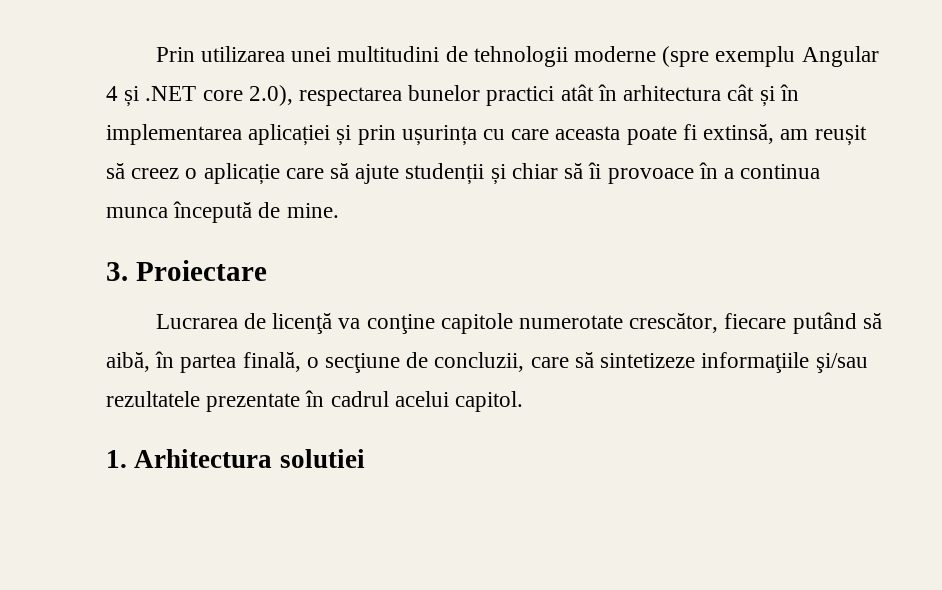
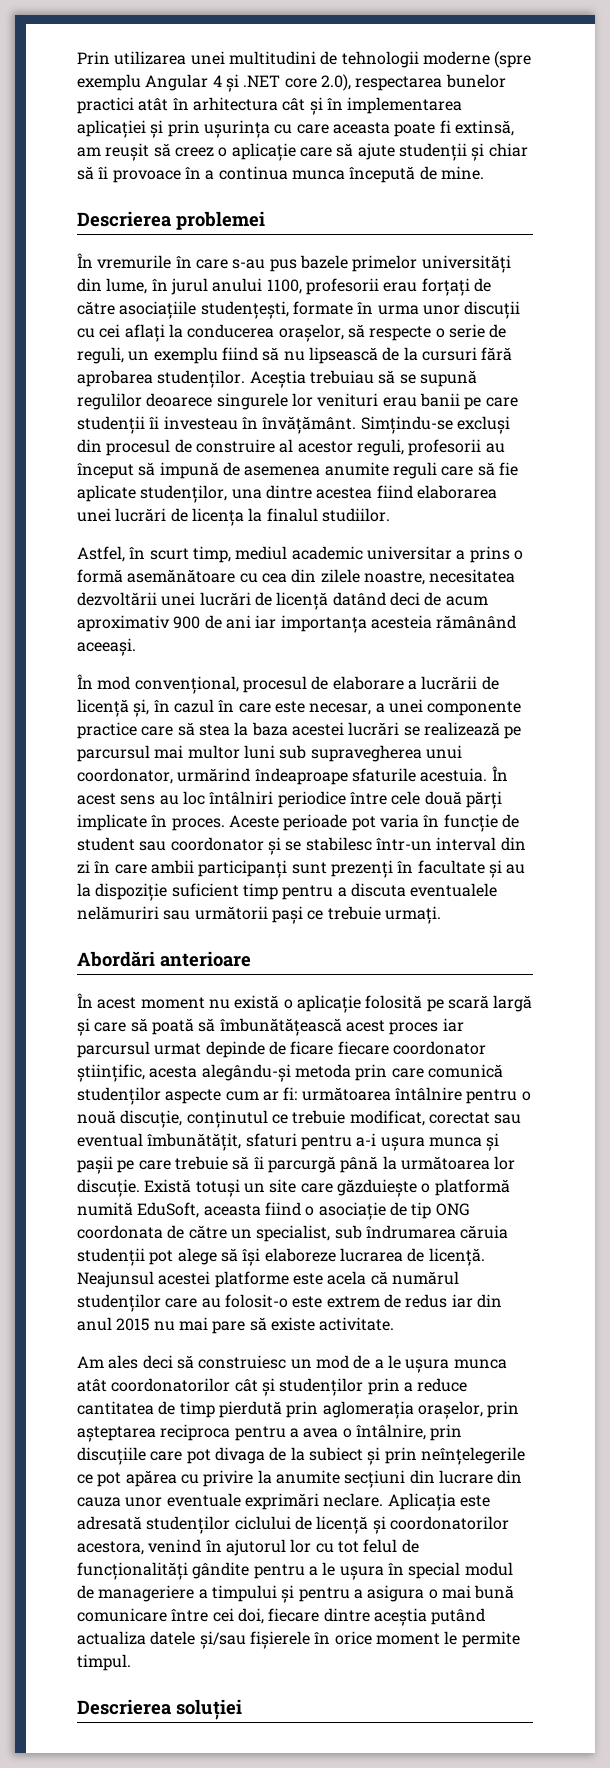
- 3. Proiectare
- Lucrarea de licenţă va conţine capitole numerotate crescător, fiecare putând să aibă, în partea finală, o secţiune de concluzii, care să sintetizeze informaţiile şi/sau rezultatele prezentate în cadrul acelui capitol.
- 1. Arhitectura solutiei
+ Descrierea problemei
+ În vremurile în care s-au pus bazele primelor universități din lume, în jurul anului 1100, profesorii erau forțați de către asociațiile studențești, formate în urma unor discuții cu cei aflați la conducerea orașelor, să respecte o serie de reguli, un exemplu fiind să nu lipsească de la cursuri fără aprobarea studenților. Aceștia trebuiau să se supună regulilor deoarece singurele lor venituri erau banii pe care studenții îi investeau în învățământ. Simțindu-se excluși din procesul de construire al acestor reguli, profesorii au început să impună de asemenea anumite reguli care să fie aplicate studenților, una dintre acestea fiind elaborarea unei lucrări de licența la finalul studiilor.
+ Astfel, în scurt timp, mediul academic universitar a prins o formă asemănătoare cu cea din zilele noastre, necesitatea dezvoltării unei lucrări de licență datând deci de acum aproximativ 900 de ani iar importanța acesteia rămânând aceeași.
+ În mod convențional, procesul de elaborare a lucrării de licență și, în cazul în care este necesar, a unei componente practice care să stea la baza acestei lucrări se realizează pe parcursul mai multor luni sub supravegherea unui coordonator, urmărind îndeaproape sfaturile acestuia. În acest sens au loc întâlniri periodice între cele două părți implicate în proces. Aceste perioade pot varia în funcție de student sau coordonator și se stabilesc într-un interval din zi în care ambii participanți sunt prezenți în facultate și au la dispoziție suficient timp pentru a discuta eventualele nelămuriri sau următorii pași ce trebuie urmați.
+ Abordări anterioare
+ În acest moment nu există o aplicație folosită pe scară largă și care să poată să îmbunătățească acest proces iar parcursul urmat depinde de ficare fiecare coordonator științific, acesta alegându-și metoda prin care comunică studenților aspecte cum ar fi: următoarea întâlnire pentru o nouă discuție, conținutul ce trebuie modificat, corectat sau eventual îmbunătățit, sfaturi pentru a-i ușura munca și pașii pe care trebuie să îi parcurgă până la următoarea lor discuție. Există totuși un site care găzduiește o platformă numită EduSoft, aceasta fiind o asociație de tip ONG coordonata de către un specialist, sub îndrumarea căruia studenții pot alege să își elaboreze lucrarea de licență. Neajunsul acestei platforme este acela că numărul studenților care au folosit-o este extrem de redus iar din anul 2015 nu mai pare să existe activitate.
+ Am ales deci să construiesc un mod de a le ușura munca atât coordonatorilor cât și studenților prin a reduce cantitatea de timp pierdută prin aglomerația orașelor, prin așteptarea reciproca pentru a avea o întâlnire, prin discuțiile care pot divaga de la subiect și prin neînțelegerile ce pot apărea cu privire la anumite secțiuni din lucrare din cauza unor eventuale exprimări neclare. Aplicația este adresată studenților ciclului de licență și coordonatorilor acestora, venind în ajutorul lor cu tot felul de funcționalități gândite pentru a le ușura în special modul de manageriere a timpului și pentru a asigura o mai bună comunicare între cei doi, fiecare dintre aceștia putând actualiza datele și/sau fișierele în orice moment le permite timpul.
+ Descrierea soluției

